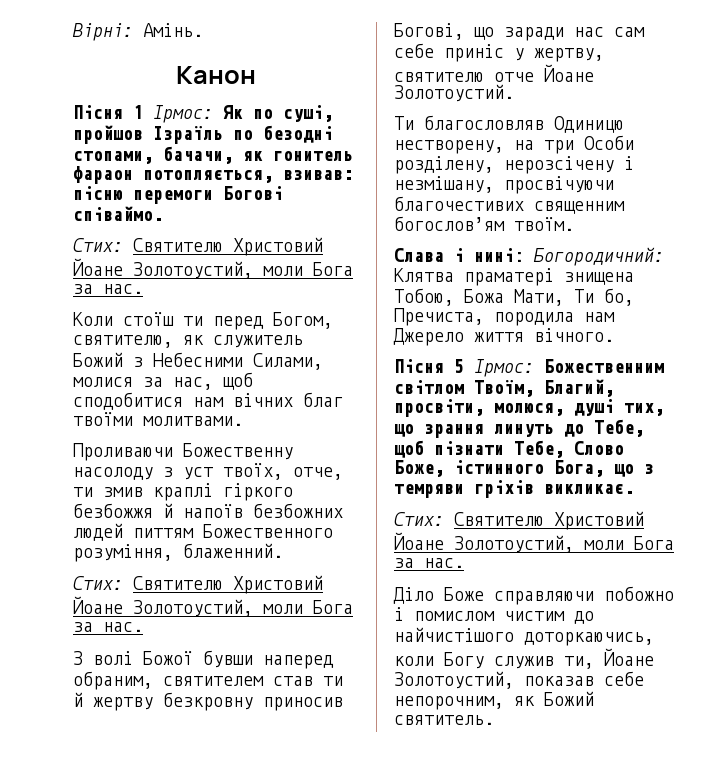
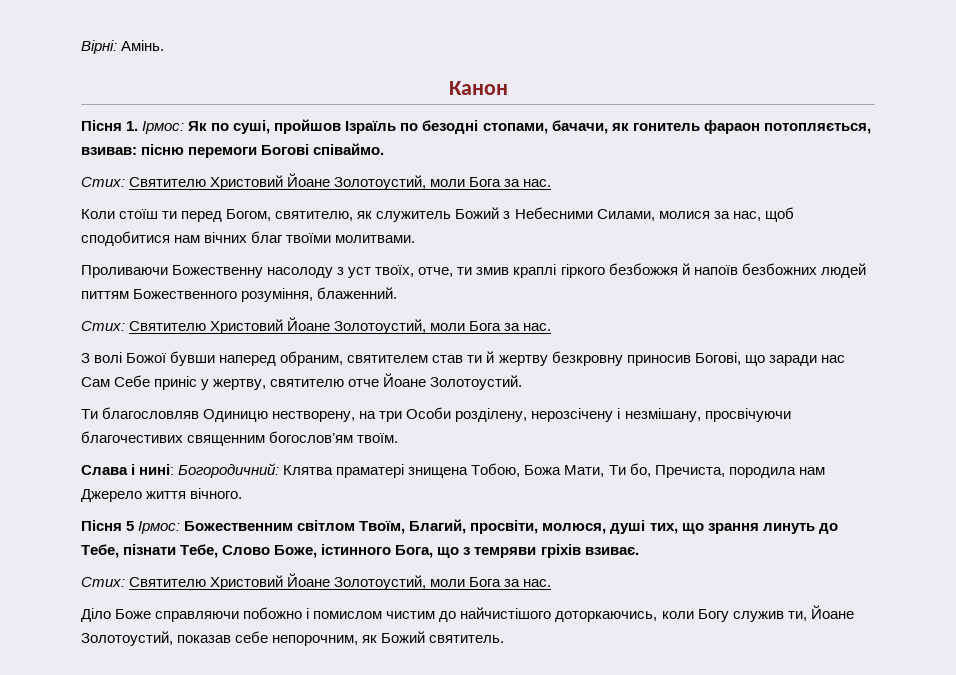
- Пісня 1 Ірмос: Як по суші, пройшов Ізраїль по безодні стопами, бачачи, як гонитель фараон потопляється, взивав: пісню перемоги Богові співаймо.
+ Пісня 1. Ірмос: Як по суші, пройшов Ізраїль по безодні стопами, бачачи, як гонитель фараон потопляється, взивав: пісню перемоги Богові співаймо.
- З волі Божої бувши наперед обраним, святителем став ти й жертву безкровну приносив Богові, що заради нас сам себе приніс у жертву, святителю отче Йоане Золотоустий.
+ З волі Божої бувши наперед обраним, святителем став ти й жертву безкровну приносив Богові, що заради нас Сам Себе приніс у жертву, святителю отче Йоане Золотоустий.
- Пісня 5 Ірмос: Божественним світлом Твоїм, Благий, просвіти, молюся, душі тих, що зрання линуть до Тебе, щоб пізнати Тебе, Слово Боже, істинного Бога, що з темряви гріхів викликає.
+ Пісня 5 Ірмос: Божественним світлом Твоїм, Благий, просвіти, молюся, душі тих, що зрання линуть до Тебе, пізнати Тебе, Слово Боже, істинного Бога, що з темряви гріхів взиває.

